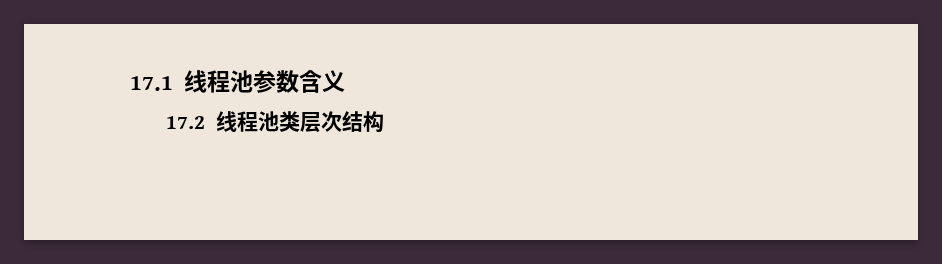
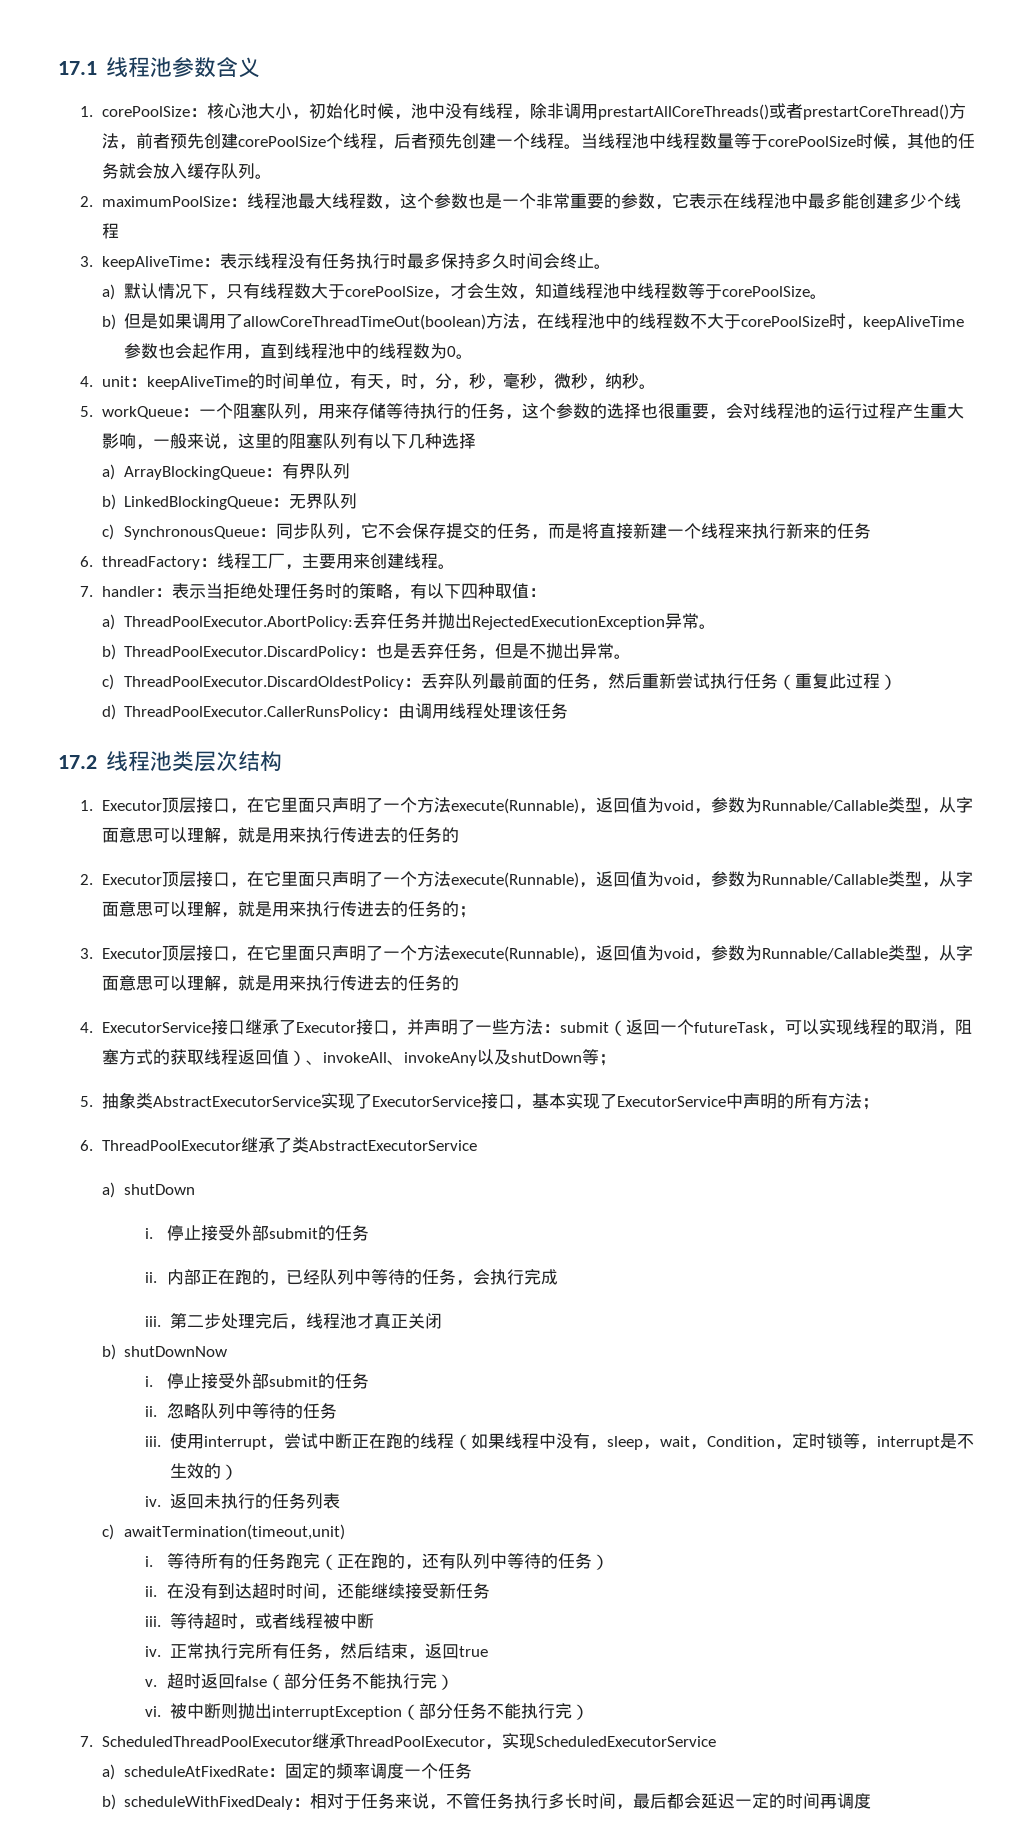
+ 1. corePoolSize：核心池大小，初始化时候，池中没有线程，除非调用prestartAllCoreThreads()或者prestartCoreThread()方法，前者预先创建corePoolSize个线程，后者预先创建一个线程。当线程池中线程数量等于corePoolSize时候，其他的任务就会放入缓存队列。
+ 2. maximumPoolSize：线程池最大线程数，这个参数也是一个非常重要的参数，它表示在线程池中最多能创建多少个线程
+ 3. keepAliveTime：表示线程没有任务执行时最多保持多久时间会终止。
+ a)默认情况下，只有线程数大于corePoolSize，才会生效，知道线程池中线程数等于corePoolSize。
+ b)但是如果调用了allowCoreThreadTimeOut(boolean)方法，在线程池中的线程数不大于corePoolSize时，keepAliveTime参数也会起作用，直到线程池中的线程数为0。
+ 4. unit：keepAliveTime的时间单位，有天，时，分，秒，毫秒，微秒，纳秒。
+ 5. workQueue：一个阻塞队列，用来存储等待执行的任务，这个参数的选择也很重要，会对线程池的运行过程产生重大影响，一般来说，这里的阻塞队列有以下几种选择
+ a) ArrayBlockingQueue：有界队列
+ b) LinkedBlockingQueue：无界队列
+ c) SynchronousQueue：同步队列，它不会保存提交的任务，而是将直接新建一个线程来执行新来的任务
+ 6. threadFactory：线程工厂，主要用来创建线程。
+ 7. handler：表示当拒绝处理任务时的策略，有以下四种取值：
+ a) ThreadPoolExecutor.AbortPolicy:丢弃任务并抛出RejectedExecutionException异常。
+ b) ThreadPoolExecutor.DiscardPolicy：也是丢弃任务，但是不抛出异常。
+ c) ThreadPoolExecutor.DiscardOldestPolicy：丢弃队列最前面的任务，然后重新尝试执行任务（重复此过程）
+ d) ThreadPoolExecutor.CallerRunsPolicy：由调用线程处理该任务
  17.2线程池类层次结构
+ 1. Executor顶层接口，在它里面只声明了一个方法execute(Runnable)，返回值为void，参数为Runnable/Callable类型，从字面意思可以理解，就是用来执行传进去的任务的
+ 2. Executor顶层接口，在它里面只声明了一个方法execute(Runnable)，返回值为void，参数为Runnable/Callable类型，从字面意思可以理解，就是用来执行传进去的任务的；
+ 3. Executor顶层接口，在它里面只声明了一个方法execute(Runnable)，返回值为void，参数为Runnable/Callable类型，从字面意思可以理解，就是用来执行传进去的任务的
+ 4. ExecutorService接口继承了Executor接口，并声明了一些方法：submit（返回一个futureTask，可以实现线程的取消，阻塞方式的获取线程返回值）、invokeAll、invokeAny以及shutDown等；
+ 5.抽象类AbstractExecutorService实现了ExecutorService接口，基本实现了ExecutorService中声明的所有方法；
+ 6. ThreadPoolExecutor继承了类AbstractExecutorService
+ a) shutDown
+ i.停止接受外部submit的任务
+ ii.内部正在跑的，已经队列中等待的任务，会执行完成
+ iii.第二步处理完后，线程池才真正关闭
+ b) shutDownNow
+ i.停止接受外部submit的任务
+ ii.忽略队列中等待的任务
+ iii.使用interrupt，尝试中断正在跑的线程（如果线程中没有，sleep，wait，Condition，定时锁等，interrupt是不生效的）
+ iv.返回未执行的任务列表
+ c) awaitTermination(timeout,unit)
+ i.等待所有的任务跑完（正在跑的，还有队列中等待的任务）
+ ii.在没有到达超时时间，还能继续接受新任务
+ iii.等待超时，或者线程被中断
+ iv.正常执行完所有任务，然后结束，返回true
+ v.超时返回false（部分任务不能执行完）
+ vi.被中断则抛出interruptException（部分任务不能执行完）
+ 7. ScheduledThreadPoolExecutor继承ThreadPoolExecutor，实现ScheduledExecutorService
+ a) scheduleAtFixedRate：固定的频率调度一个任务
+ b) scheduleWithFixedDealy：相对于任务来说，不管任务执行多长时间，最后都会延迟一定的时间再调度

